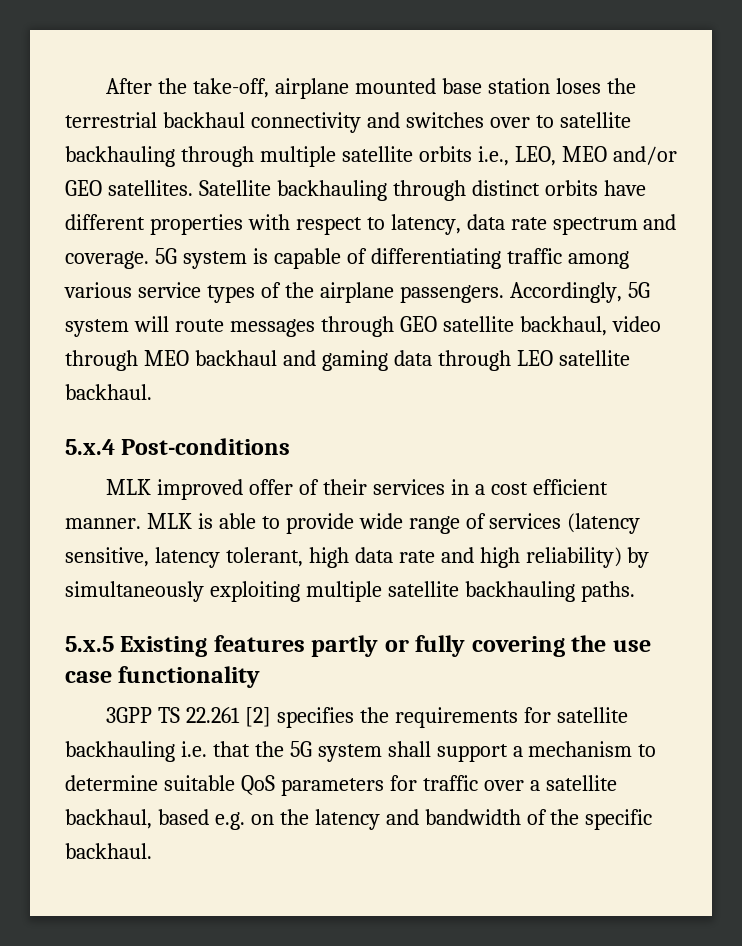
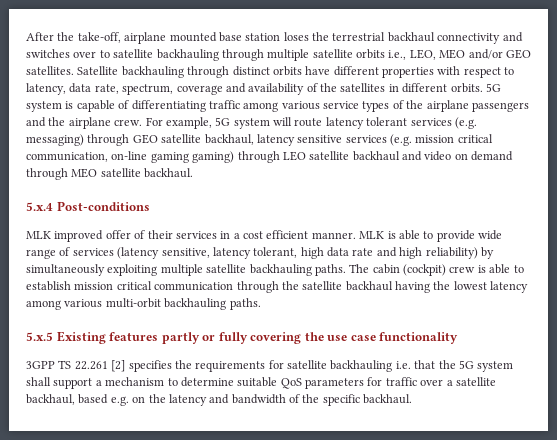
- Satellite backhauling through distinct orbits have different properties with respect to latency, data rate spectrum and coverage.
+ Satellite backhauling through distinct orbits have different properties with respect to latency, data rate, spectrum, coverage and availability of the satellites in different orbits.
- 5G system is capable of differentiating traffic among various service types of the airplane passengers. Accordingly, 5G system will route messages through GEO satellite backhaul, video through MEO backhaul and gaming data through LEO satellite backhaul.
+ 5G system is capable of differentiating traffic among various service types of the airplane passengers and the airplane crew. For example, 5G system will route latency tolerant services (e.g. messaging) through GEO satellite backhaul, latency sensitive services (e.g. mission critical communication, on-line gaming gaming) through LEO satellite backhaul and video on demand through MEO satellite backhaul.
+ The cabin (cockpit) crew is able to establish mission critical communication through the satellite backhaul having the lowest latency among various multi-orbit backhauling paths.

